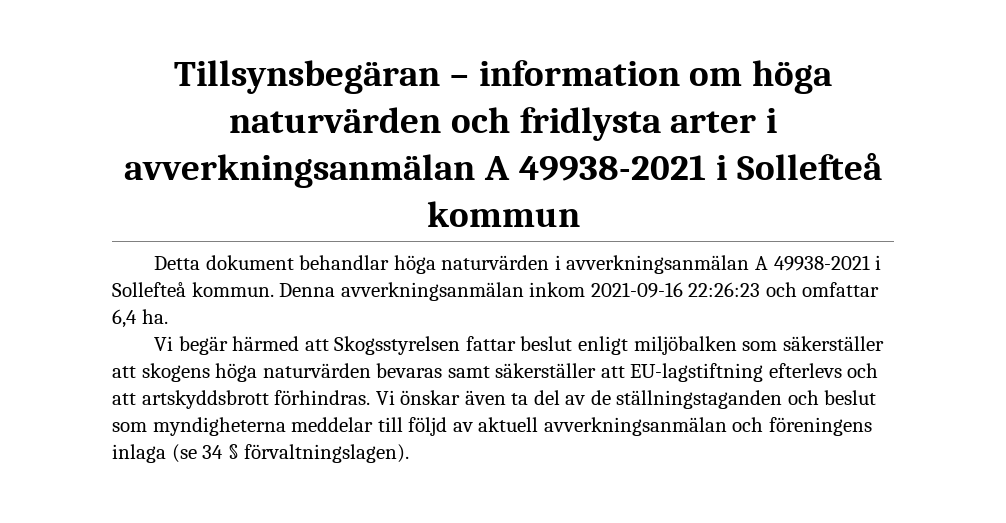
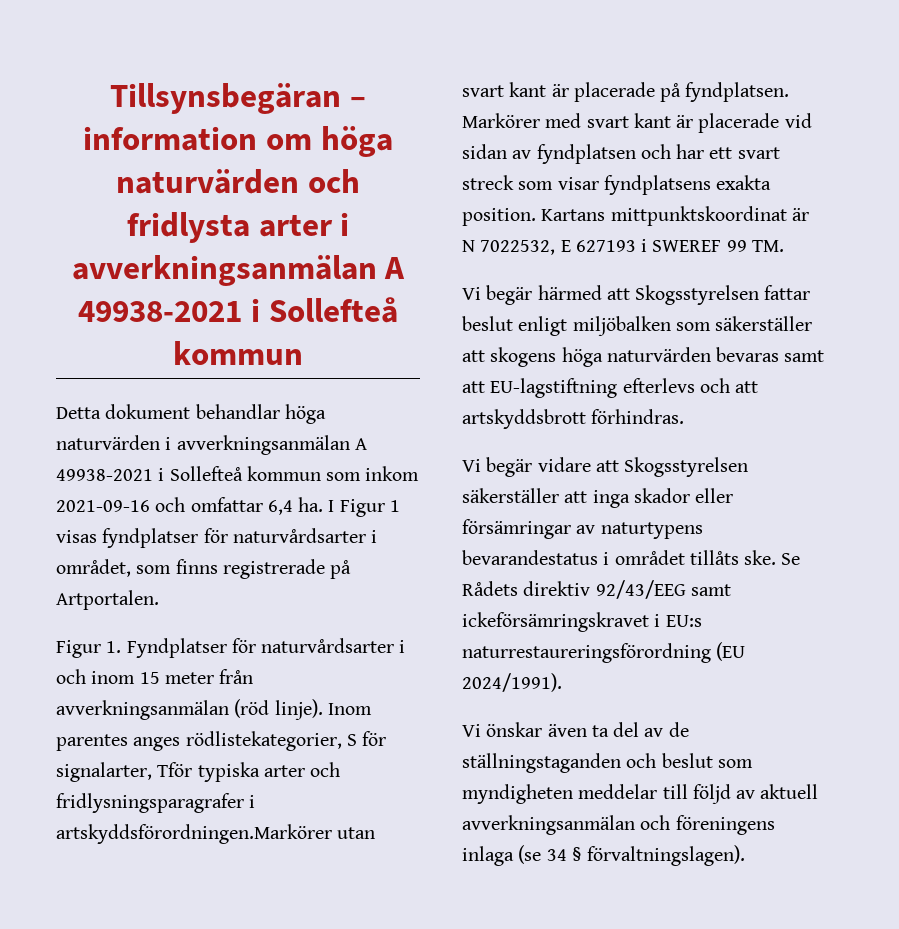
- Detta dokument behandlar höga naturvärden i avverkningsanmälan A 49938-2021 i Sollefteå kommun. Denna avverkningsanmälan inkom 2021-09-16 22:26:23 och omfattar 6,4 ha.
+ Detta dokument behandlar höga naturvärden i avverkningsanmälan A 49938-2021 i Sollefteå kommun som inkom 2021-09-16 och omfattar 6,4 ha. I Figur 1 visas fyndplatser för naturvårdsarter i området, som finns registrerade på Artportalen.
+ Figur 1. Fyndplatser för naturvårdsarter i och inom 15 meter från avverkningsanmälan (röd linje). Inom parentes anges rödlistekategorier, S för signalarter, Tför typiska arter och fridlysningsparagrafer i artskyddsförordningen.Markörer utan svart kant är placerade på fyndplatsen. Markörer med svart kant är placerade vid sidan av fyndplatsen och har ett svart streck som visar fyndplatsens exakta position. Kartans mittpunktskoordinat är N 7022532, E 627193 i SWEREF 99 TM.
- Vi begär härmed att Skogsstyrelsen fattar beslut enligt miljöbalken som säkerställer att skogens höga naturvärden bevaras samt säkerställer att EU-lagstiftning efterlevs och att artskyddsbrott förhindras. Vi önskar även ta del av de ställningstaganden och beslut som myndigheterna meddelar till följd av aktuell avverkningsanmälan och föreningens inlaga (se 34 § förvaltningslagen).
+ Vi begär härmed att Skogsstyrelsen fattar beslut enligt miljöbalken som säkerställer att skogens höga naturvärden bevaras samt att EU-lagstiftning efterlevs och att artskyddsbrott förhindras.
+ Vi begär vidare att Skogsstyrelsen säkerställer att inga skador eller försämringar av naturtypens bevarandestatus i området tillåts ske. Se Rådets direktiv 92/43/EEG samt ickeförsämringskravet i EU:s naturrestaureringsförordning (EU 2024/1991).
+ Vi önskar även ta del av de ställningstaganden och beslut som myndigheten meddelar till följd av aktuell avverkningsanmälan och föreningens inlaga (se 34 § förvaltningslagen).

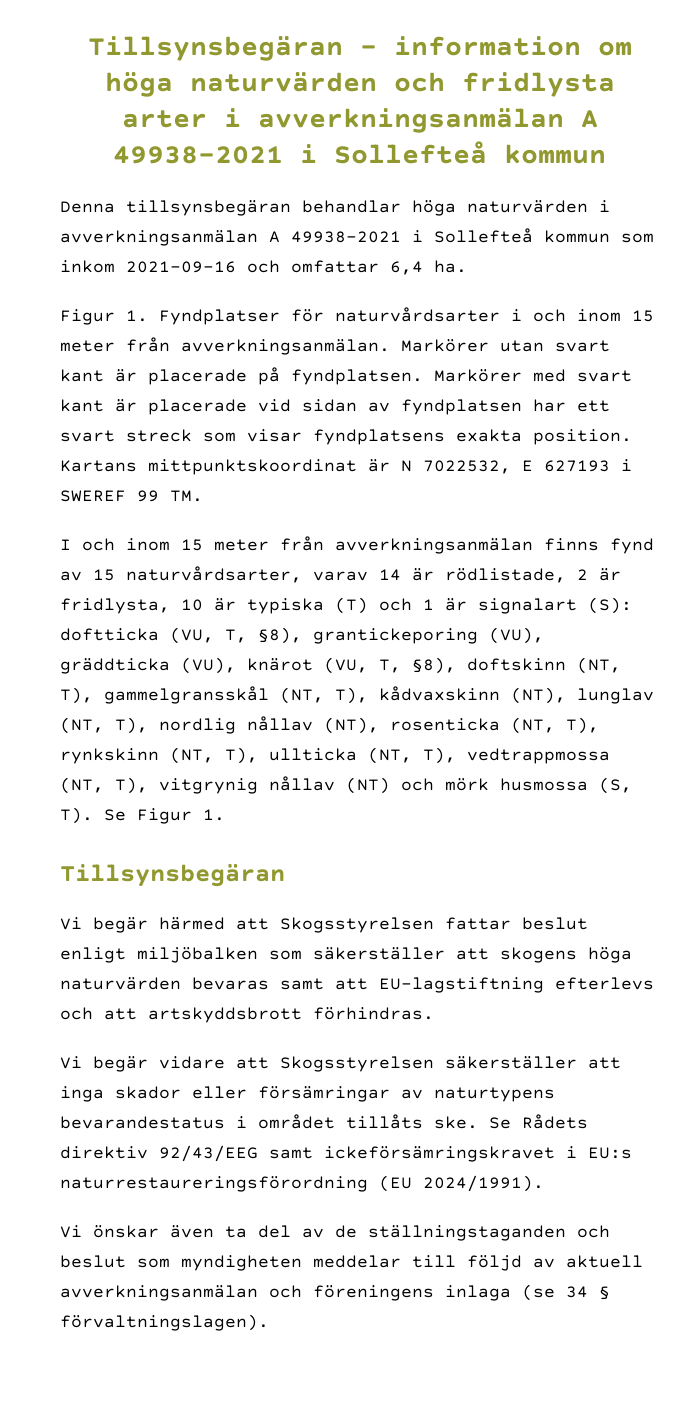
- Detta dokument behandlar höga naturvärden i avverkningsanmälan A 49938-2021 i Sollefteå kommun som inkom 2021-09-16 och omfattar 6,4 ha. I Figur 1 visas fyndplatser för naturvårdsarter i området, som finns registrerade på Artportalen.
+ Denna tillsynsbegäran behandlar höga naturvärden i avverkningsanmälan A 49938-2021 i Sollefteå kommun som inkom 2021-09-16 och omfattar 6,4 ha.
- Figur 1. Fyndplatser för naturvårdsarter i och inom 15 meter från avverkningsanmälan (röd linje). Inom parentes anges rödlistekategorier, S för signalarter, Tför typiska arter och fridlysningsparagrafer i artskyddsförordningen.Markörer utan svart kant är placerade på fyndplatsen.
+ Figur 1. Fyndplatser för naturvårdsarter i och inom 15 meter från avverkningsanmälan. Markörer utan svart kant är placerade på fyndplatsen.
- Markörer med svart kant är placerade vid sidan av fyndplatsen och har ett svart streck som visar fyndplatsens exakta position.
+ Markörer med svart kant är placerade vid sidan av fyndplatsen har ett svart streck som visar fyndplatsens exakta position.
+ I och inom 15 meter från avverkningsanmälan finns fynd av 15 naturvårdsarter, varav 14 är rödlistade, 2 är fridlysta, 10 är typiska (T) och 1 är signalart (S): doftticka (VU, T, §8), grantickeporing (VU), gräddticka (VU), knärot (VU, T, §8), doftskinn (NT, T), gammelgransskål (NT, T), kådvaxskinn (NT), lunglav (NT, T), nordlig nållav (NT), rosenticka (NT, T), rynkskinn (NT, T), ullticka (NT, T), vedtrappmossa (NT, T), vitgrynig nållav (NT) och mörk husmossa (S, T). Se Figur 1.
+ Tillsynsbegäran

